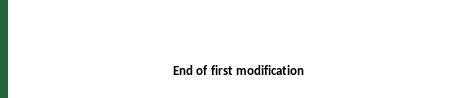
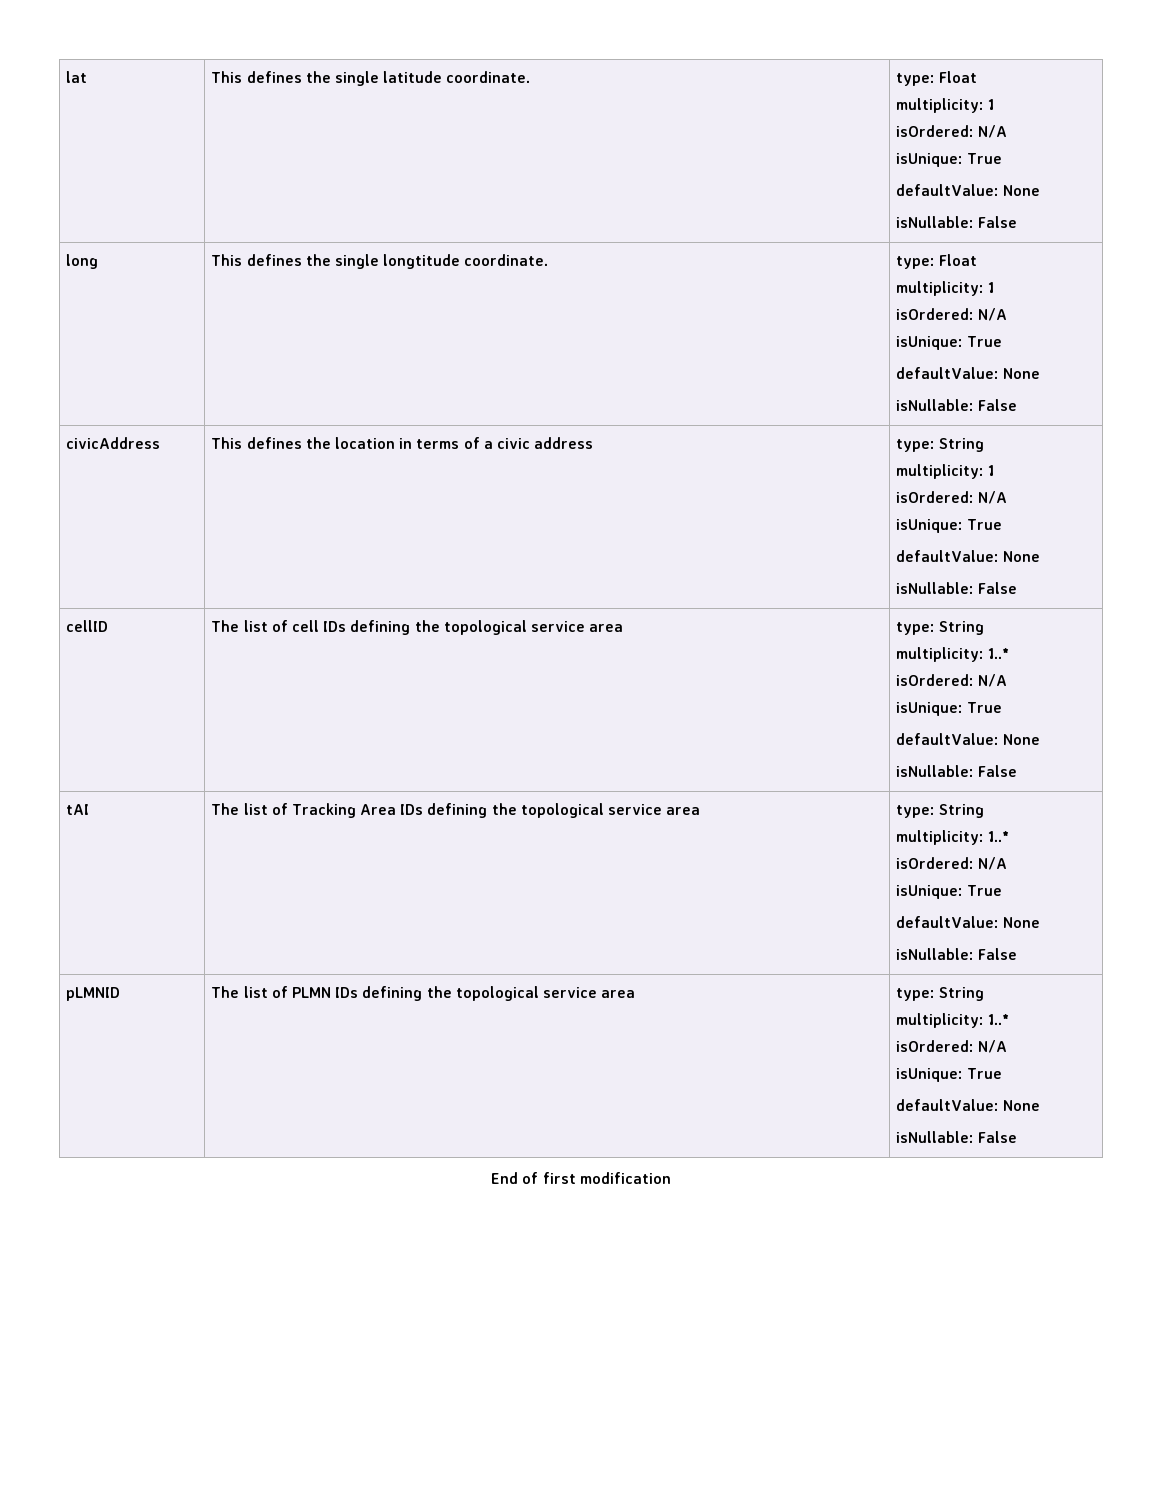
+ lat | This defines the single latitude coordinate. | type: Float
+ multiplicity: 1
+ isOrdered: N/A
+ isUnique: True
+ defaultValue: None
+ isNullable: False
+ long | This defines the single longtitude coordinate. | type: Float
+ multiplicity: 1
+ isOrdered: N/A
+ isUnique: True
+ defaultValue: None
+ isNullable: False
+ civicAddress | This defines the location in terms of a civic address | type: String
+ multiplicity: 1
+ isOrdered: N/A
+ isUnique: True
+ defaultValue: None
+ isNullable: False
+ cellID | The list of cell IDs defining the topological service area | type: String
+ multiplicity: 1..*
+ isOrdered: N/A
+ isUnique: True
+ defaultValue: None
+ isNullable: False
+ tAI | The list of Tracking Area IDs defining the topological service area | type: String
+ multiplicity: 1..*
+ isOrdered: N/A
+ isUnique: True
+ defaultValue: None
+ isNullable: False
+ pLMNID | The list of PLMN IDs defining the topological service area | type: String
+ multiplicity: 1..*
+ isOrdered: N/A
+ isUnique: True
+ defaultValue: None
+ isNullable: False

